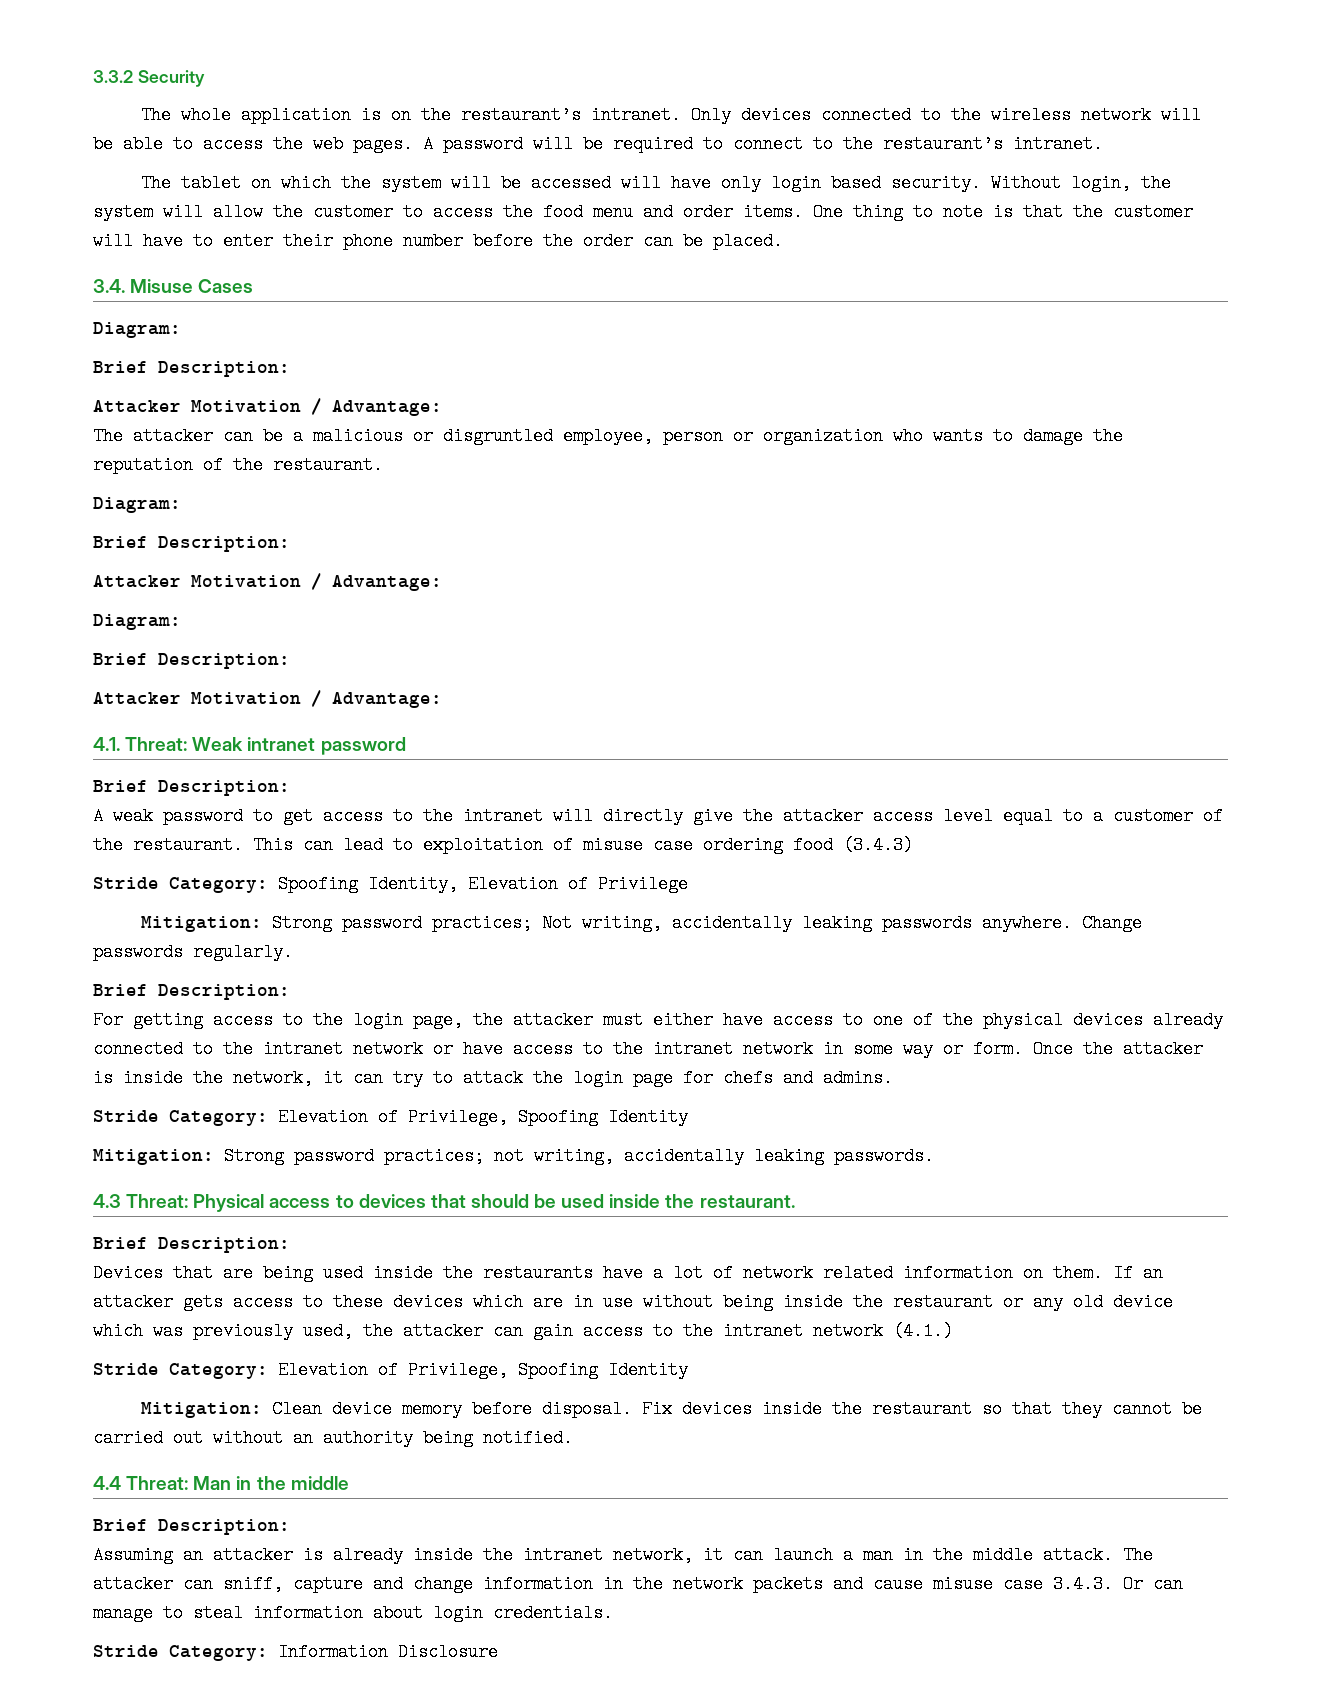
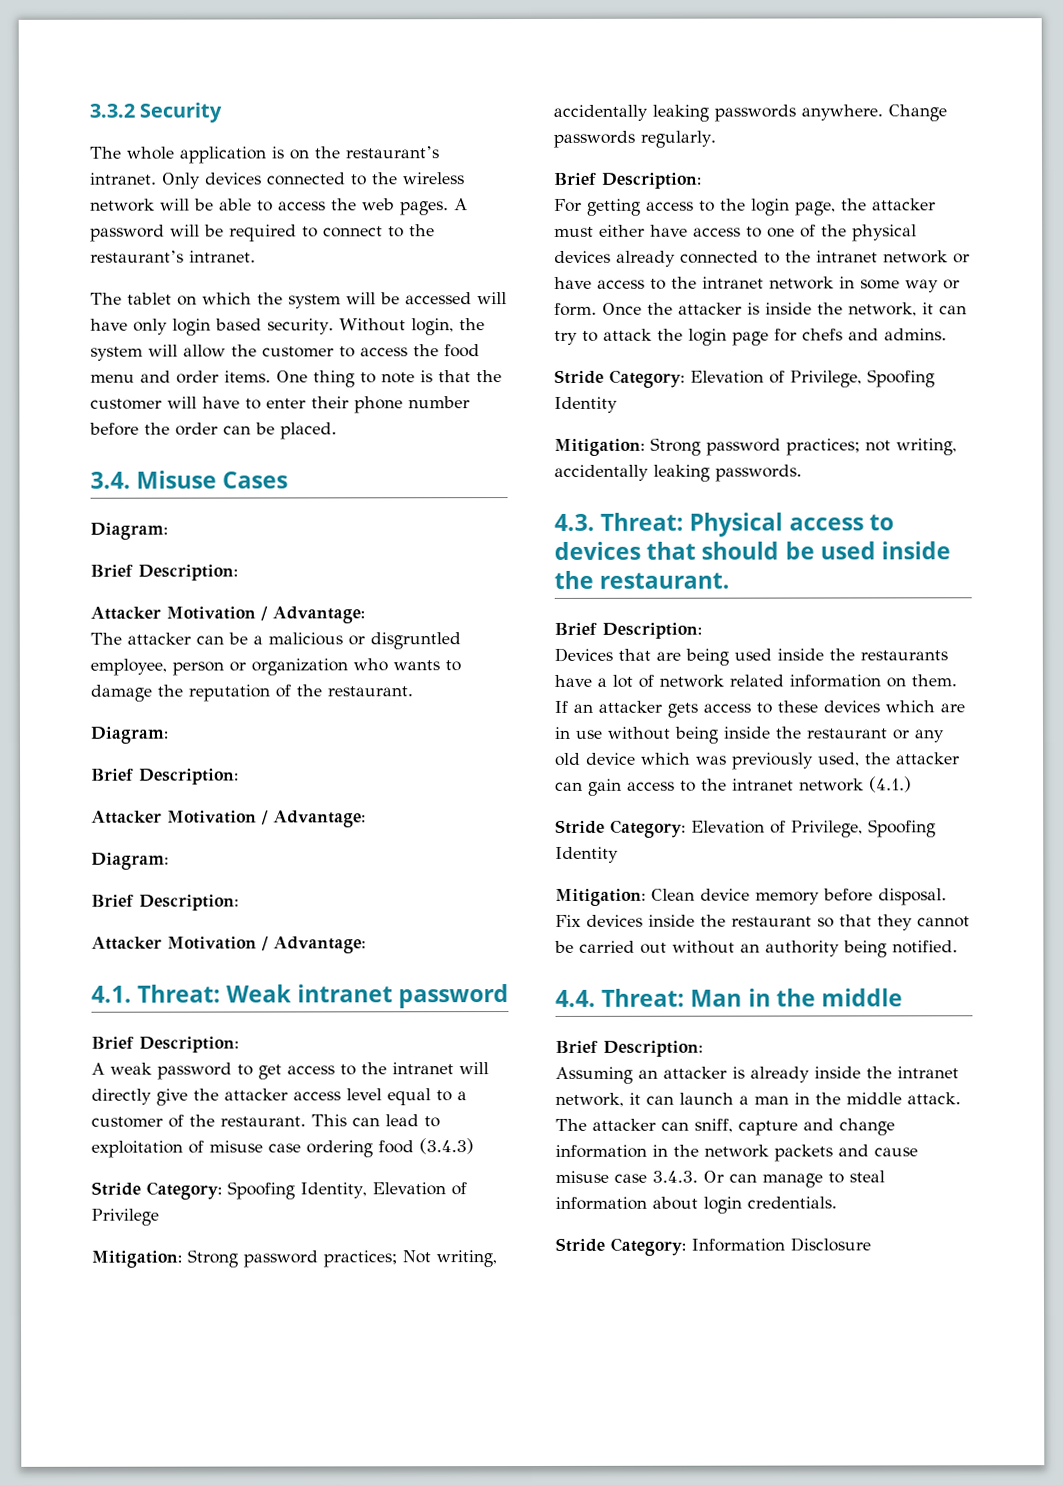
- 4.3 Threat: Physical access to devices that should be used inside the restaurant.
+ 4.3. Threat: Physical access to devices that should be used inside the restaurant.
- 4.4 Threat: Man in the middle
+ 4.4. Threat: Man in the middle

